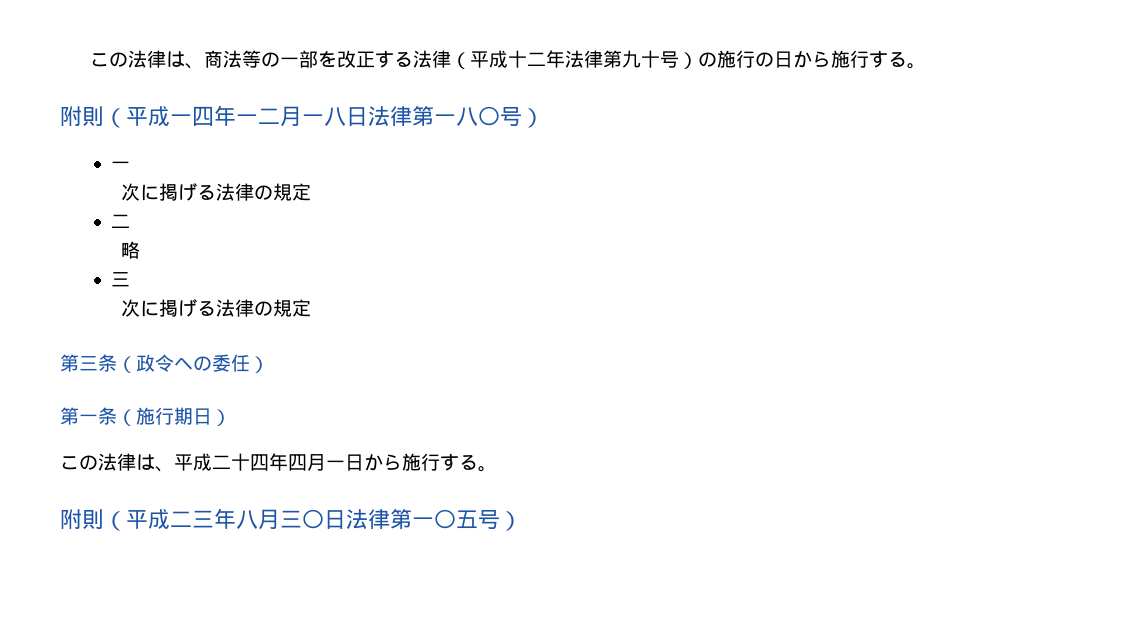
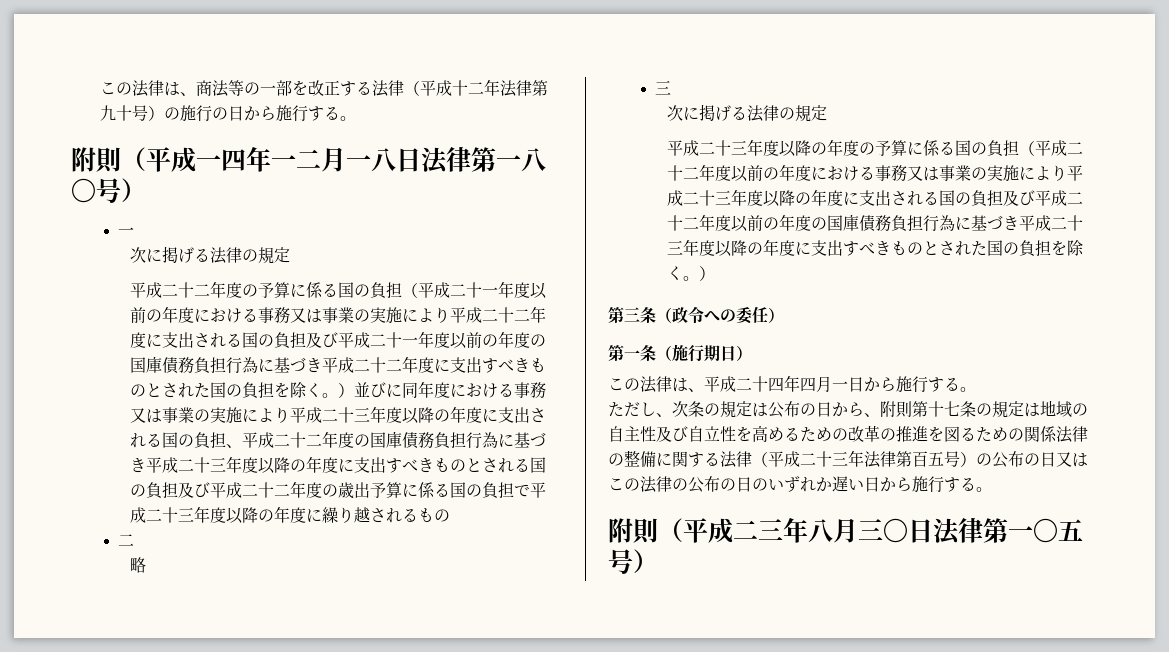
+ 平成二十二年度の予算に係る国の負担（平成二十一年度以前の年度における事務又は事業の実施により平成二十二年度に支出される国の負担及び平成二十一年度以前の年度の国庫債務負担行為に基づき平成二十二年度に支出すべきものとされた国の負担を除く。）並びに同年度における事務又は事業の実施により平成二十三年度以降の年度に支出される国の負担、平成二十二年度の国庫債務負担行為に基づき平成二十三年度以降の年度に支出すべきものとされる国の負担及び平成二十二年度の歳出予算に係る国の負担で平成二十三年度以降の年度に繰り越されるもの
+ 平成二十三年度以降の年度の予算に係る国の負担（平成二十二年度以前の年度における事務又は事業の実施により平成二十三年度以降の年度に支出される国の負担及び平成二十二年度以前の年度の国庫債務負担行為に基づき平成二十三年度以降の年度に支出すべきものとされた国の負担を除く。）
+ ただし、次条の規定は公布の日から、附則第十七条の規定は地域の自主性及び自立性を高めるための改革の推進を図るための関係法律の整備に関する法律（平成二十三年法律第百五号）の公布の日又はこの法律の公布の日のいずれか遅い日から施行する。

